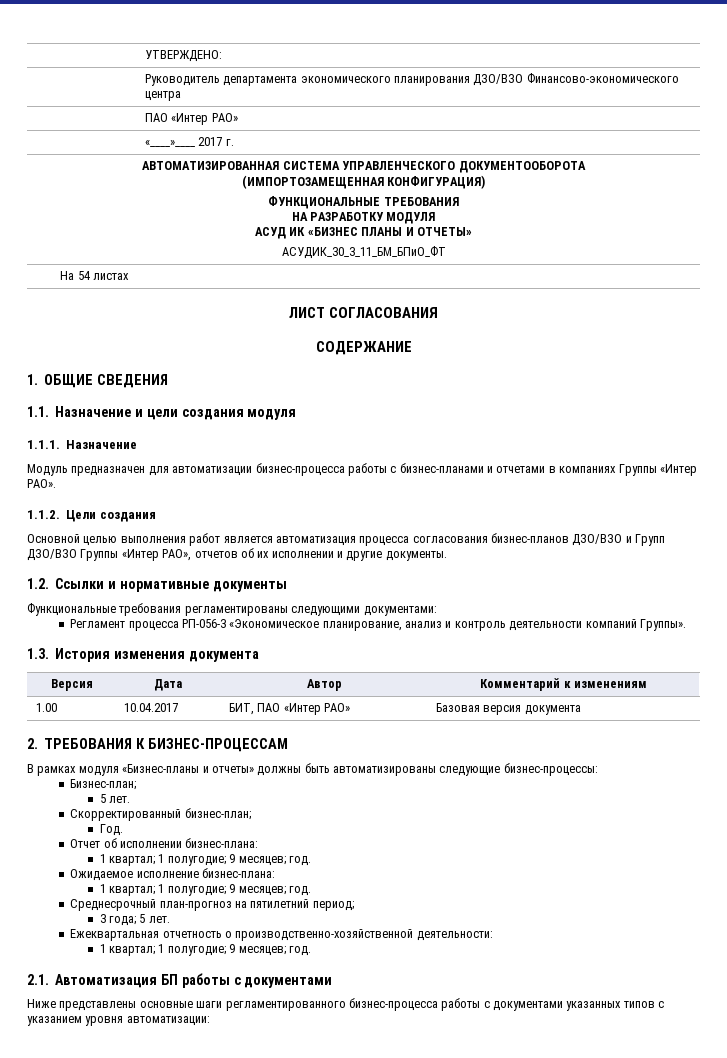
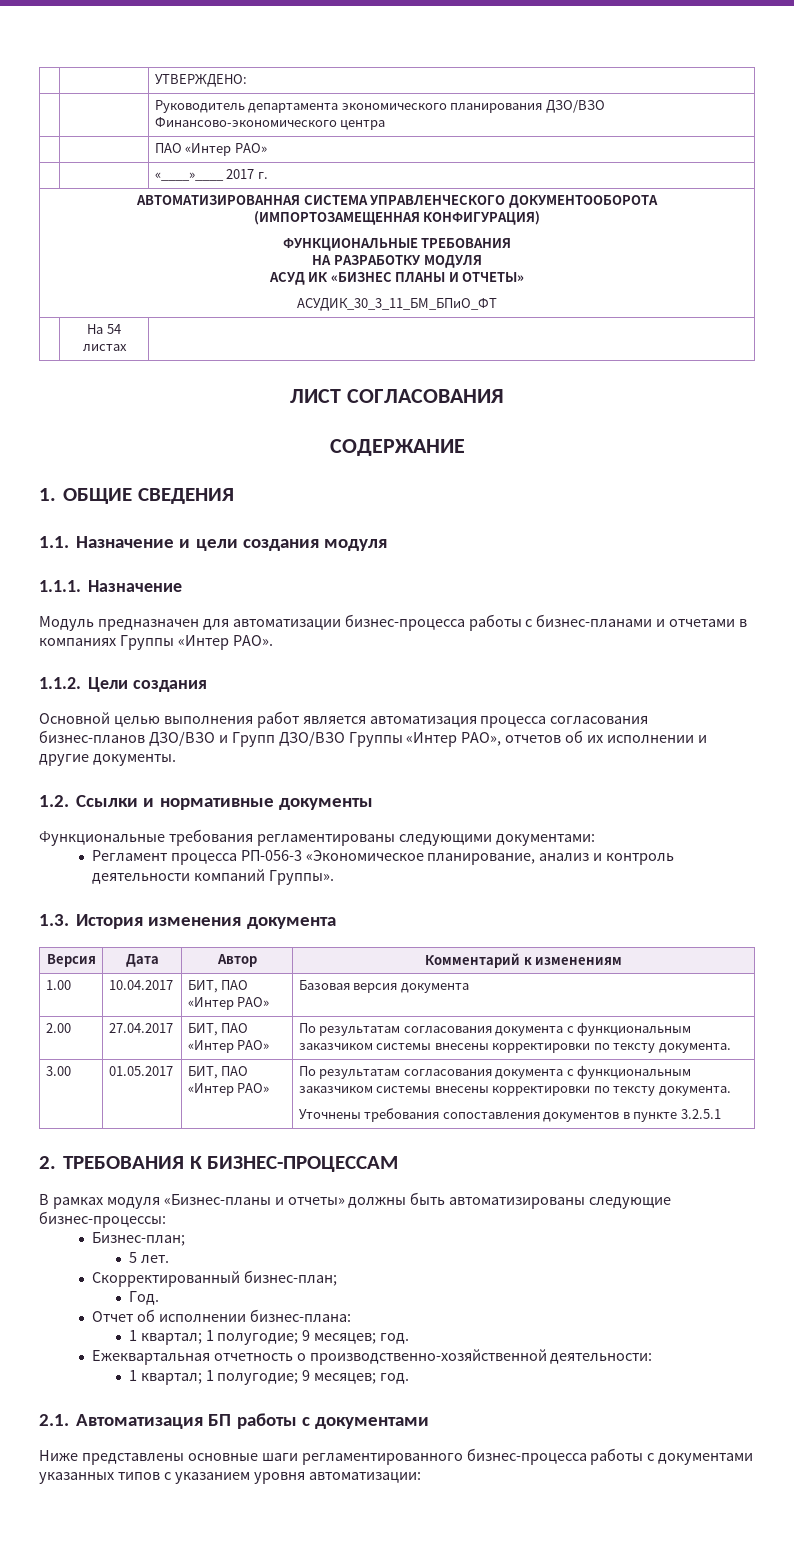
+ 2.00 | 27.04.2017 | БИТ, ПАО «Интер РАО» | По результатам согласования документа с функциональным заказчиком системы внесены корректировки по тексту документа.
+ 3.00 | 01.05.2017 | БИТ, ПАО «Интер РАО» | По результатам согласования документа с функциональным заказчиком системы внесены корректировки по тексту документа.
+ Уточнены требования сопоставления документов в пункте 3.2.5.1
- Ожидаемое исполнение бизнес-плана:
- 1 квартал; 1 полугодие; 9 месяцев; год.
- Среднесрочный план-прогноз на пятилетний период;
- 3 года; 5 лет.

